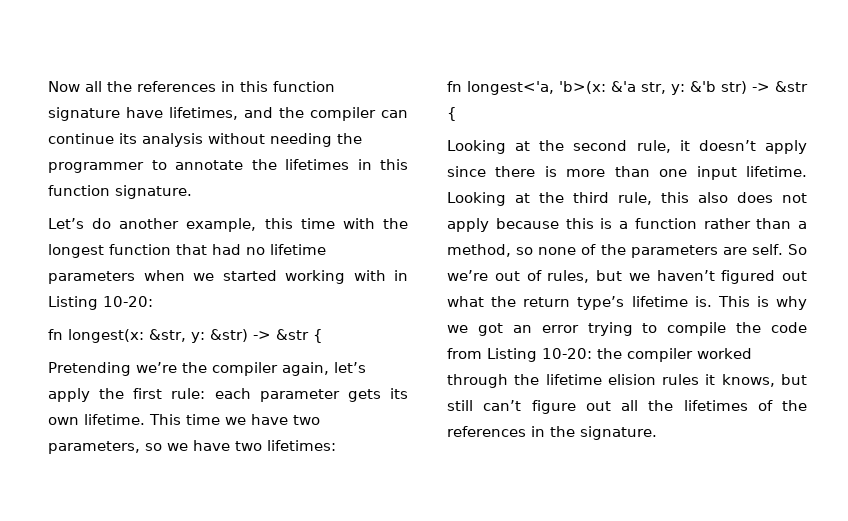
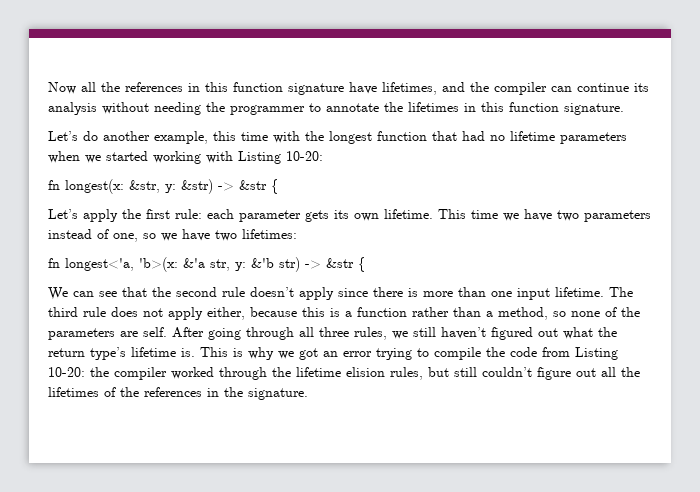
- Let’s do another example, this time with the longest function that had no lifetime parameters when we started working with in Listing 10-20:
+ Let’s do another example, this time with the longest function that had no lifetime parameters when we started working with Listing 10-20:
- Pretending we’re the compiler again, let’s apply the first rule: each parameter gets its own lifetime.
+ Let’s apply the first rule: each parameter gets its own lifetime.
- This time we have two parameters, so we have two lifetimes:
+ This time we have two parameters instead of one, so we have two lifetimes:
- Looking at the second rule, it doesn’t apply since there is more than one input lifetime.
+ We can see that the second rule doesn’t apply since there is more than one input lifetime.
- Looking at the third rule, this also does not apply because this is a function rather than a method, so none of the parameters are self.
+ The third rule does not apply either, because this is a function rather than a method, so none of the parameters are self.
- So we’re out of rules, but we haven’t figured out what the return type’s lifetime is.
+ After going through all three rules, we still haven’t figured out what the return type’s lifetime is.
- This is why we got an error trying to compile the code from Listing 10-20: the compiler worked through the lifetime elision rules it knows, but still can’t figure out all the lifetimes of the references in the signature.
+ This is why we got an error trying to compile the code from Listing 10-20: the compiler worked through the lifetime elision rules, but still couldn’t figure out all the lifetimes of the references in the signature.

